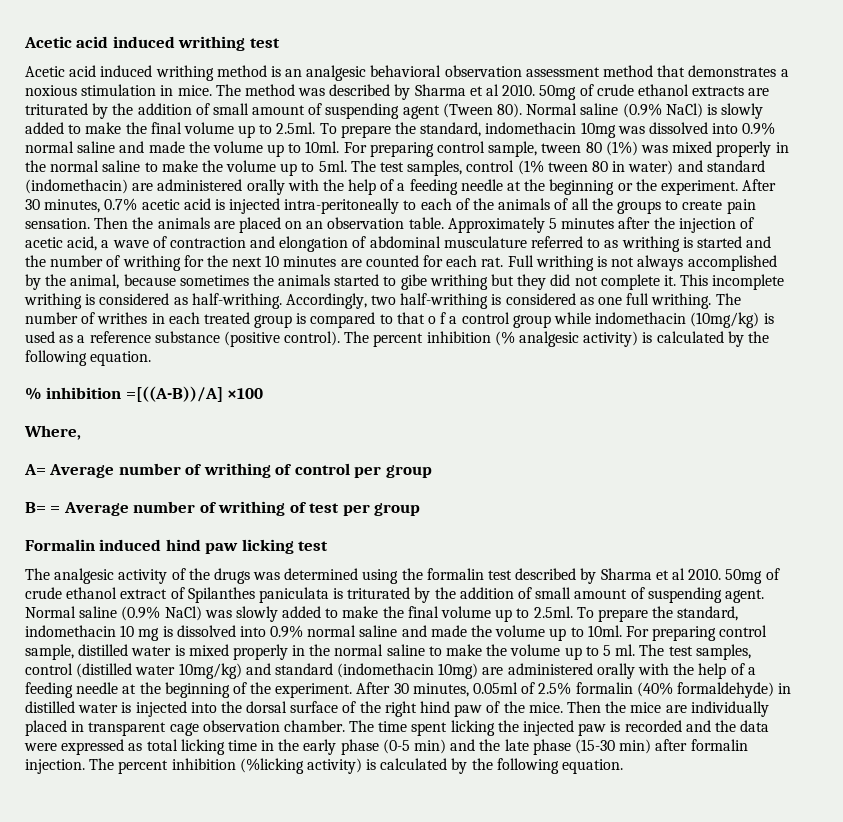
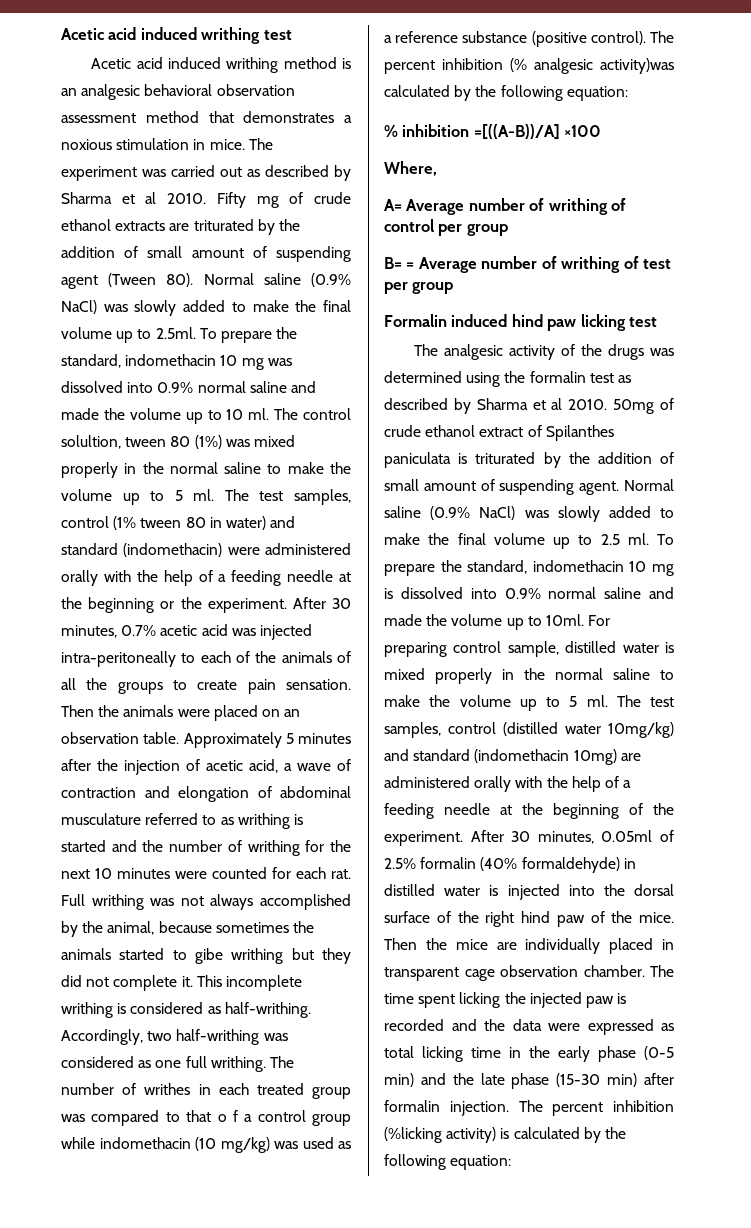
- The method was described by Sharma et al 2010. 50mg of crude ethanol extracts are triturated by the addition of small amount of suspending agent (Tween 80).
+ The experiment was carried out as described by Sharma et al 2010. Fifty mg of crude ethanol extracts are triturated by the addition of small amount of suspending agent (Tween 80).
- Normal saline (0.9% NaCl) is slowly added to make the final volume up to 2.5ml. To prepare the standard, indomethacin 10mg was dissolved into 0.9% normal saline and made the volume up to 10ml. For preparing control sample, tween 80 (1%) was mixed properly in the normal saline to make the volume up to 5ml.
+ Normal saline (0.9% NaCl) was slowly added to make the final volume up to 2.5ml. To prepare the standard, indomethacin 10 mg was dissolved into 0.9% normal saline and made the volume up to 10 ml. The control solultion, tween 80 (1%) was mixed properly in the normal saline to make the volume up to 5 ml.
- The test samples, control (1% tween 80 in water) and standard (indomethacin) are administered orally with the help of a feeding needle at the beginning or the experiment.
+ The test samples, control (1% tween 80 in water) and standard (indomethacin) were administered orally with the help of a feeding needle at the beginning or the experiment.
- After 30 minutes, 0.7% acetic acid is injected intra-peritoneally to each of the animals of all the groups to create pain sensation.
+ After 30 minutes, 0.7% acetic acid was injected intra-peritoneally to each of the animals of all the groups to create pain sensation.
- Then the animals are placed on an observation table.
+ Then the animals were placed on an observation table.
- Approximately 5 minutes after the injection of acetic acid, a wave of contraction and elongation of abdominal musculature referred to as writhing is started and the number of writhing for the next 10 minutes are counted for each rat.
+ Approximately 5 minutes after the injection of acetic acid, a wave of contraction and elongation of abdominal musculature referred to as writhing is started and the number of writhing for the next 10 minutes were counted for each rat.
- Full writhing is not always accomplished by the animal, because sometimes the animals started to gibe writhing but they did not complete it.
+ Full writhing was not always accomplished by the animal, because sometimes the animals started to gibe writhing but they did not complete it.
- Accordingly, two half-writhing is considered as one full writhing.
+ Accordingly, two half-writhing was considered as one full writhing.
- The number of writhes in each treated group is compared to that o f a control group while indomethacin (10mg/kg) is used as a reference substance (positive control).
+ The number of writhes in each treated group was compared to that o f a control group while indomethacin (10 mg/kg) was used as a reference substance (positive control).
- The percent inhibition (% analgesic activity) is calculated by the following equation.
+ The percent inhibition (% analgesic activity)was calculated by the following equation:
- The analgesic activity of the drugs was determined using the formalin test described by Sharma et al 2010.
+ The analgesic activity of the drugs was determined using the formalin test as described by Sharma et al 2010.
- Normal saline (0.9% NaCl) was slowly added to make the final volume up to 2.5ml. To prepare the standard, indomethacin 10 mg is dissolved into 0.9% normal saline and made the volume up to 10ml.
+ Normal saline (0.9% NaCl) was slowly added to make the final volume up to 2.5 ml. To prepare the standard, indomethacin 10 mg is dissolved into 0.9% normal saline and made the volume up to 10ml.
- The percent inhibition (%licking activity) is calculated by the following equation.
+ The percent inhibition (%licking activity) is calculated by the following equation:

